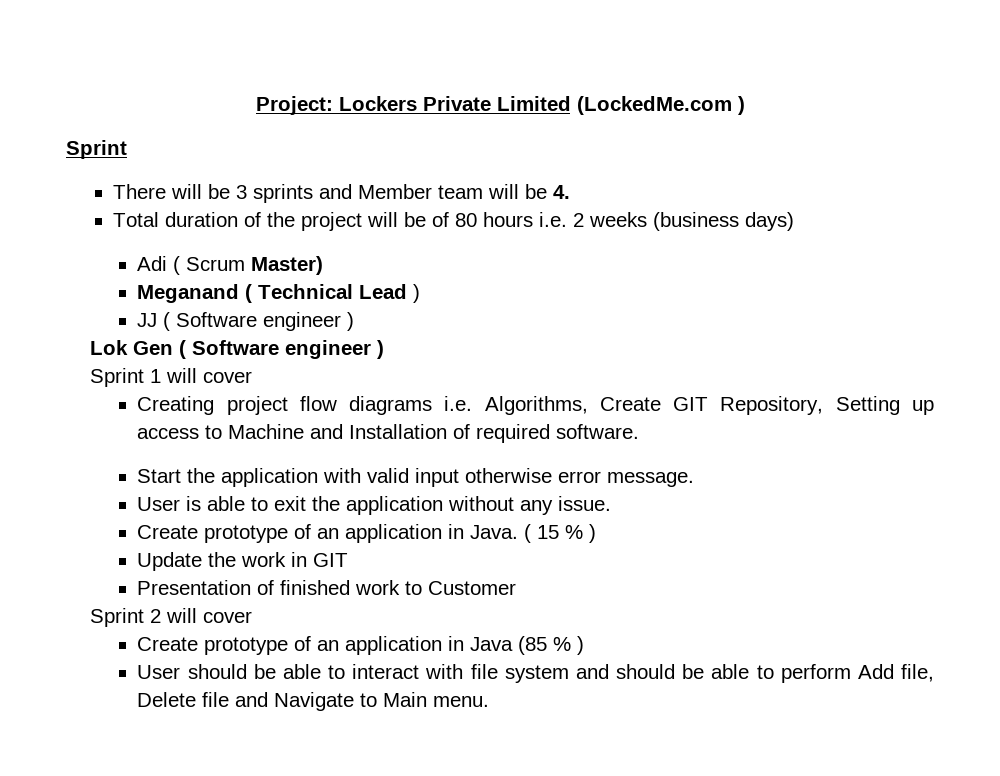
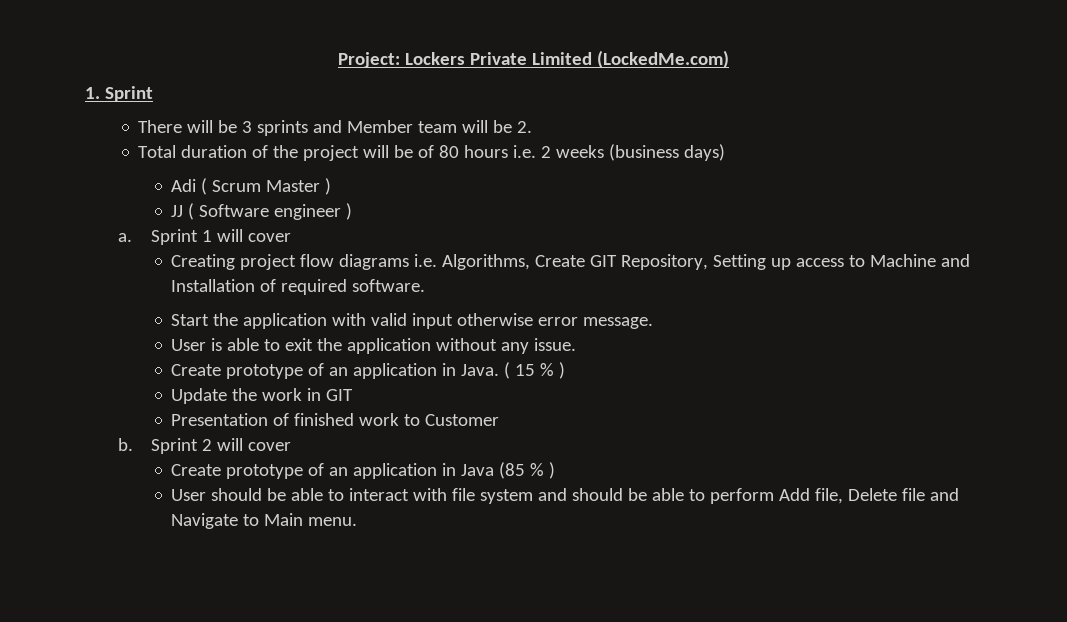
- Project: Lockers Private Limited (LockedMe.com )
- Sprint
+ Project: Lockers Private Limited (LockedMe.com)
+ 1. Sprint
- There will be 3 sprints and Member team will be 4.
+ There will be 3 sprints and Member team will be 2.
- Adi ( Scrum Master)
- Meganand ( Technical Lead )
+ Adi ( Scrum Master )
- Lok Gen ( Software engineer )
- Sprint 1 will cover
+ a. Sprint 1 will cover
+ b.

